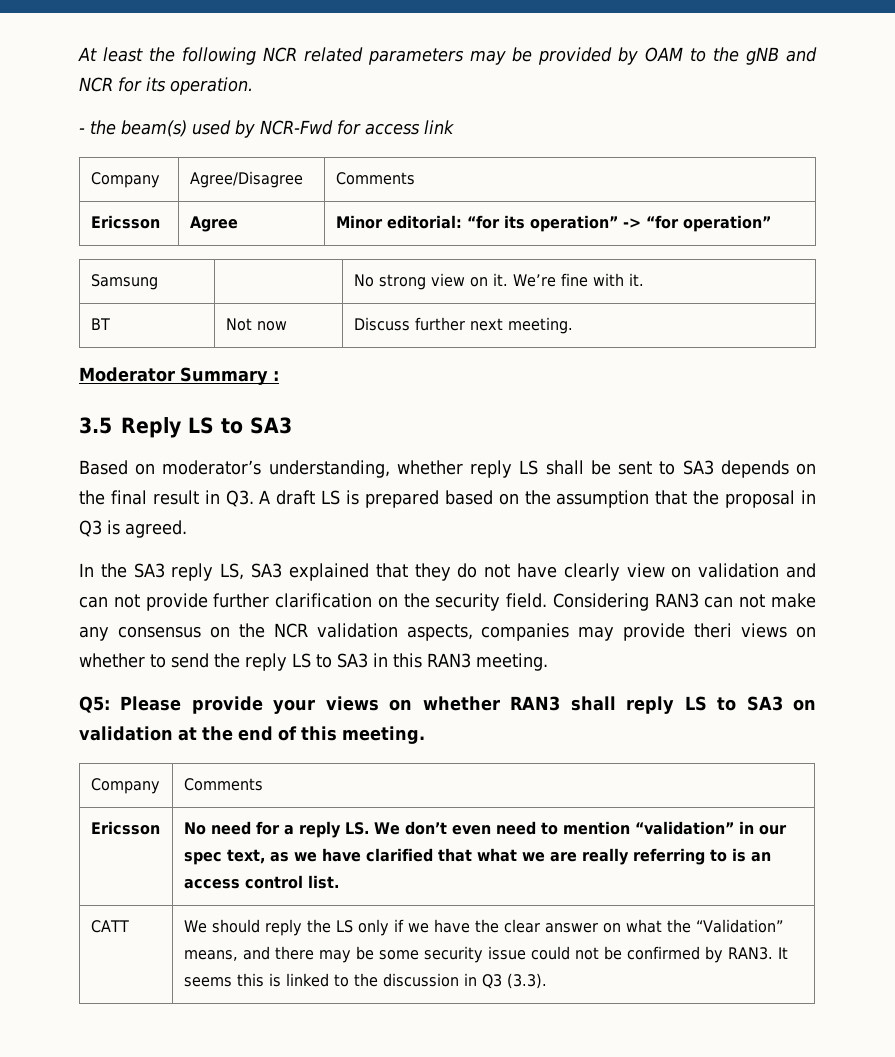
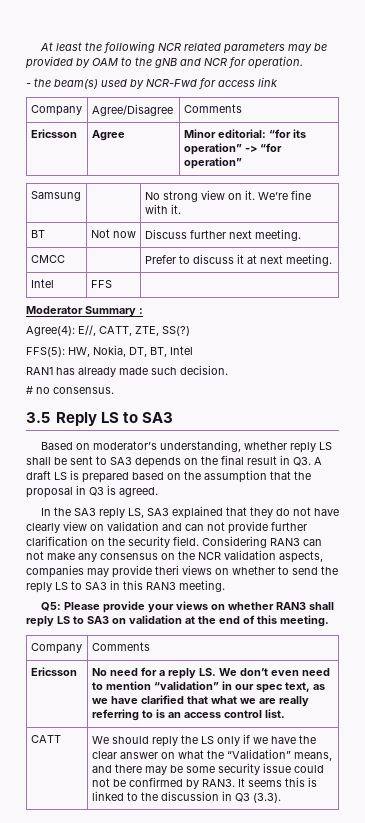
- At least the following NCR related parameters may be provided by OAM to the gNB and NCR for its operation.
+ At least the following NCR related parameters may be provided by OAM to the gNB and NCR for operation.
+ CMCC | | Prefer to discuss it at next meeting.
+ Intel | FFS |
  Moderator Summary :
+ Agree(4): E//, CATT, ZTE, SS(?)
+ FFS(5): HW, Nokia, DT, BT, Intel
+ RAN1 has already made such decision.
+ # no consensus.

